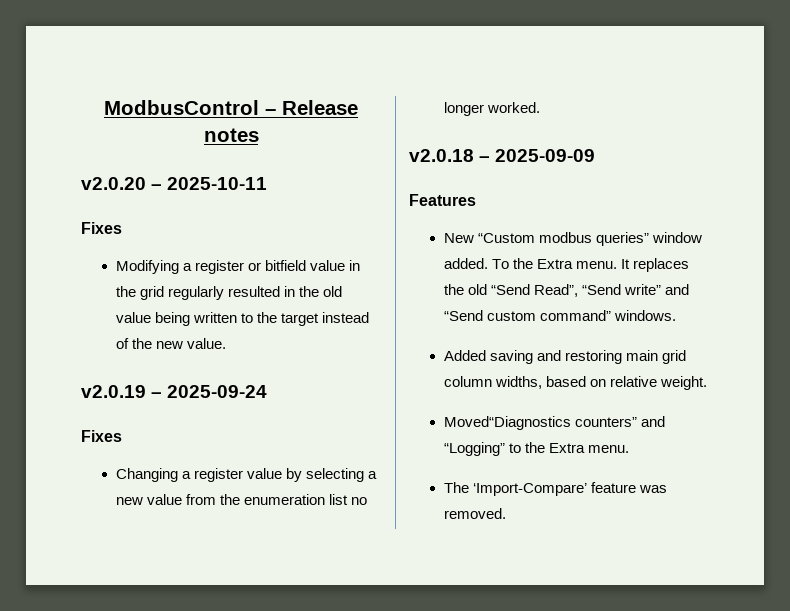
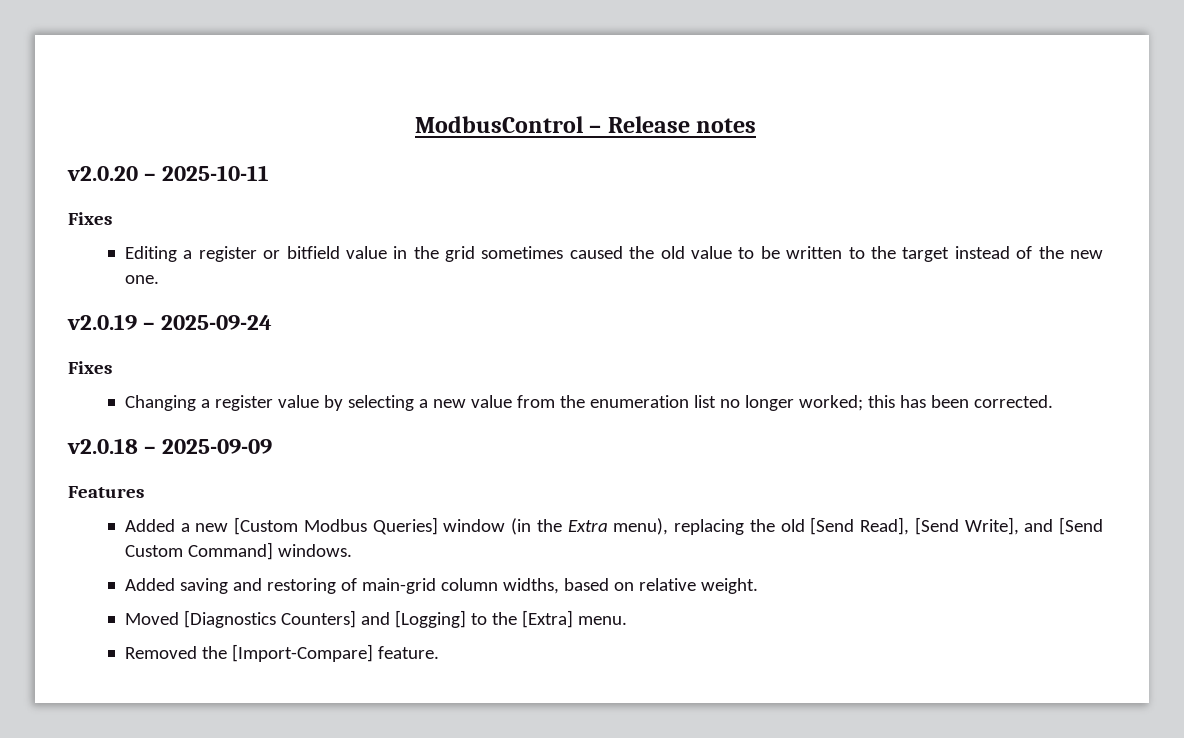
- Modifying a register or bitfield value in the grid regularly resulted in the old value being written to the target instead of the new value.
+ Editing a register or bitfield value in the grid sometimes caused the old value to be written to the target instead of the new one.
- Changing a register value by selecting a new value from the enumeration list no longer worked.
+ Changing a register value by selecting a new value from the enumeration list no longer worked; this has been corrected.
- New “Custom modbus queries” window added. To the Extra menu. It replaces the old “Send Read”, “Send write” and “Send custom command” windows.
+ Added a new [Custom Modbus Queries] window (in the Extra menu), replacing the old [Send Read], [Send Write], and [Send Custom Command] windows.
- Added saving and restoring main grid column widths, based on relative weight.
+ Added saving and restoring of main-grid column widths, based on relative weight.
- Moved“Diagnostics counters” and “Logging” to the Extra menu.
+ Moved [Diagnostics Counters] and [Logging] to the [Extra] menu.
- The ‘Import-Compare’ feature was removed.
+ Removed the [Import-Compare] feature.

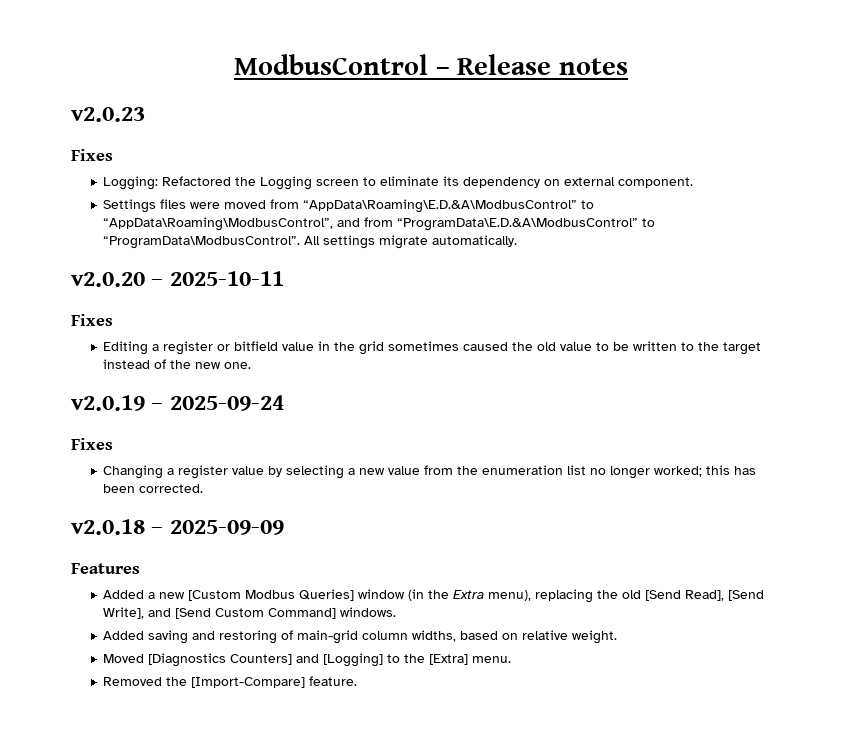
+ v2.0.23
+ Fixes
+ Logging: Refactored the Logging screen to eliminate its dependency on external component.
+ Settings files were moved from “AppData\Roaming\E.D.&A\ModbusControl” to “AppData\Roaming\ModbusControl”, and from “ProgramData\E.D.&A\ModbusControl” to “ProgramData\ModbusControl”. All settings migrate automatically.

